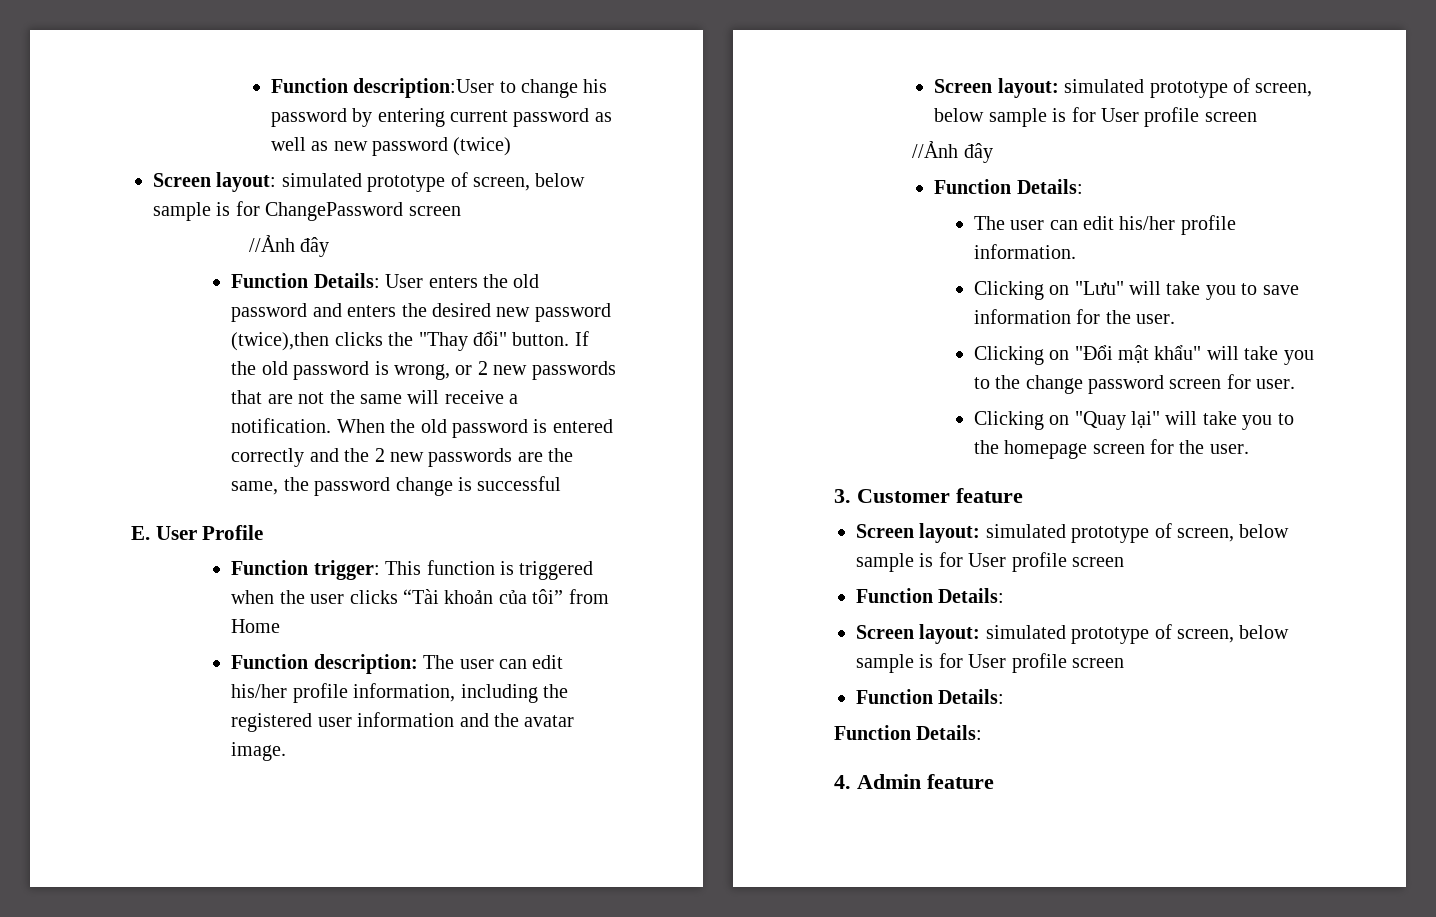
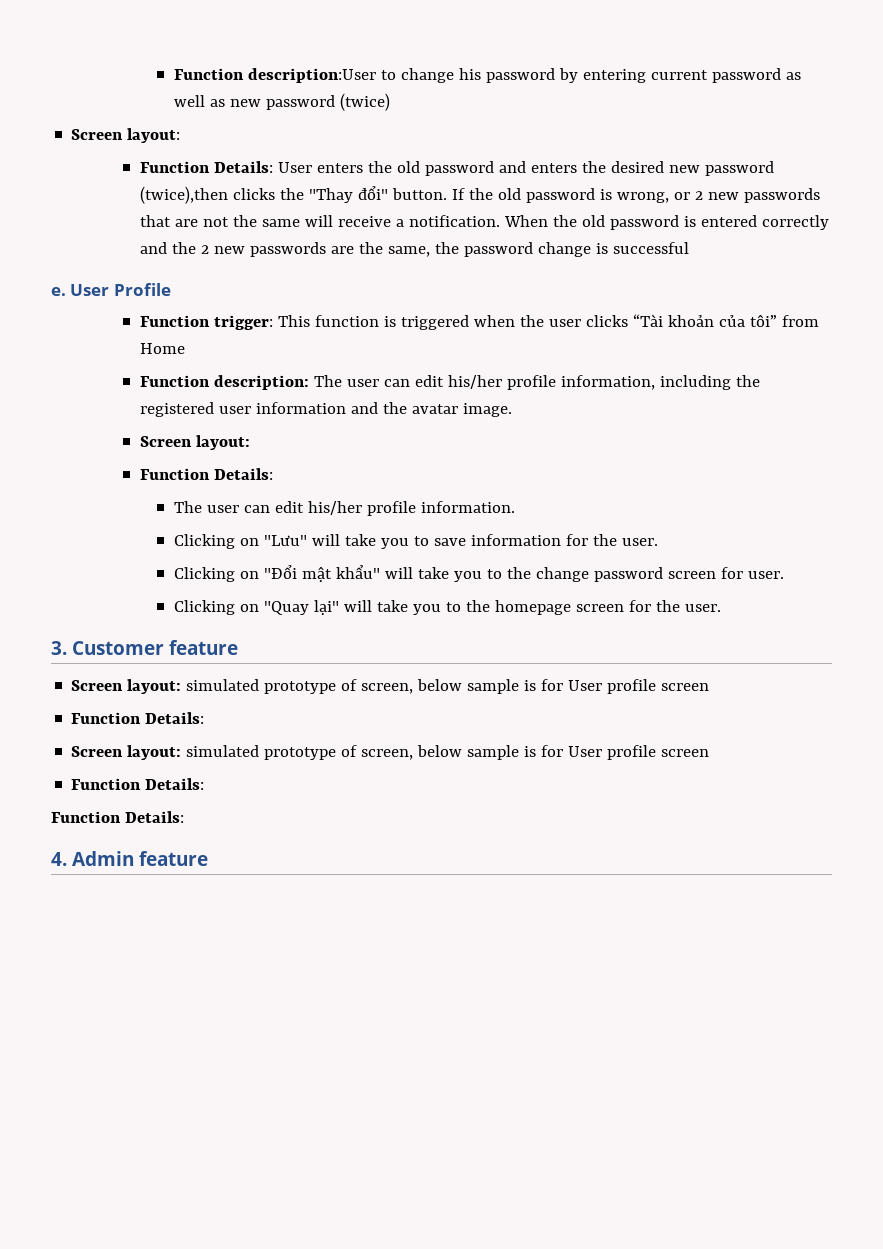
  Function description:User to change his password by entering current password as well as new password (twice)
- Screen layout: simulated prototype of screen, below sample is for ChangePassword screen
- //Ảnh đây
+ Screen layout:
- E. User Profile
+ e. User Profile
  Function description: The user can edit his/her profile information, including the registered user information and the avatar image.
- Screen layout: simulated prototype of screen, below sample is for User profile screen
- //Ảnh đây
+ Screen layout:

